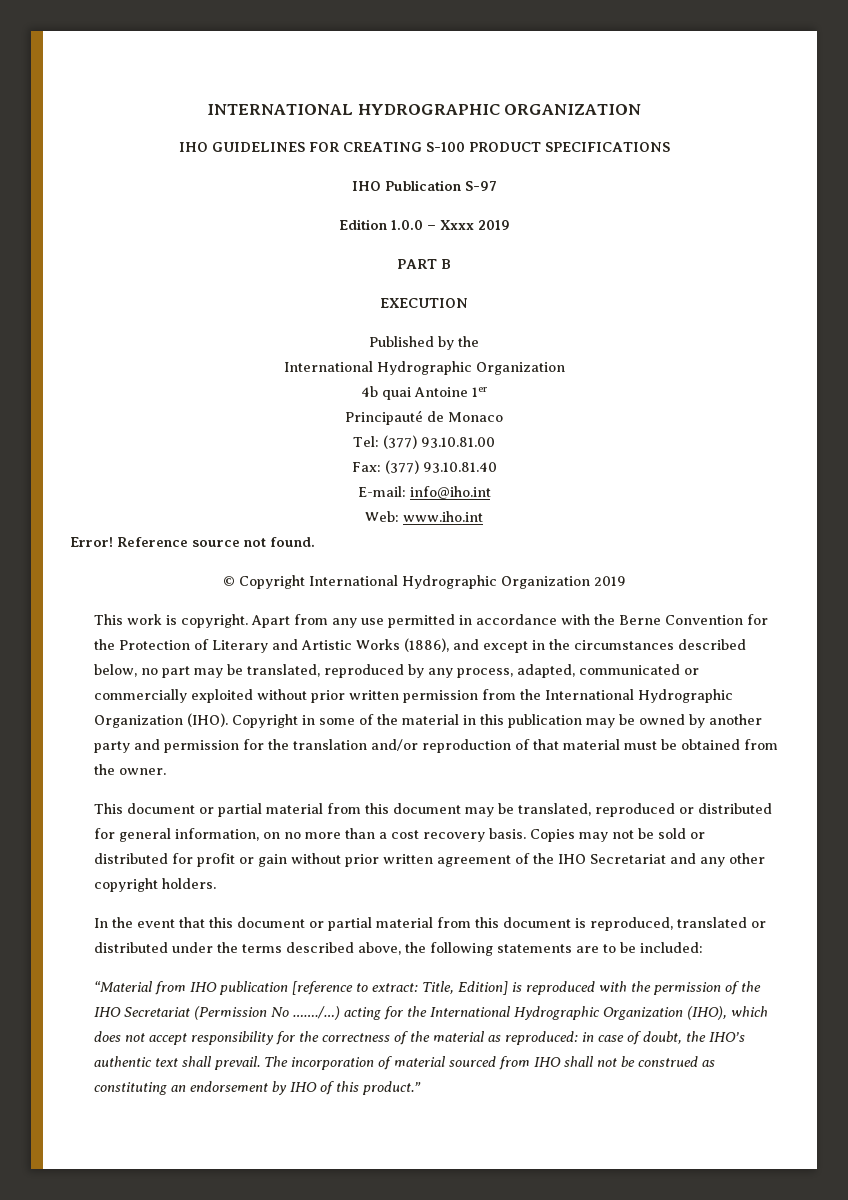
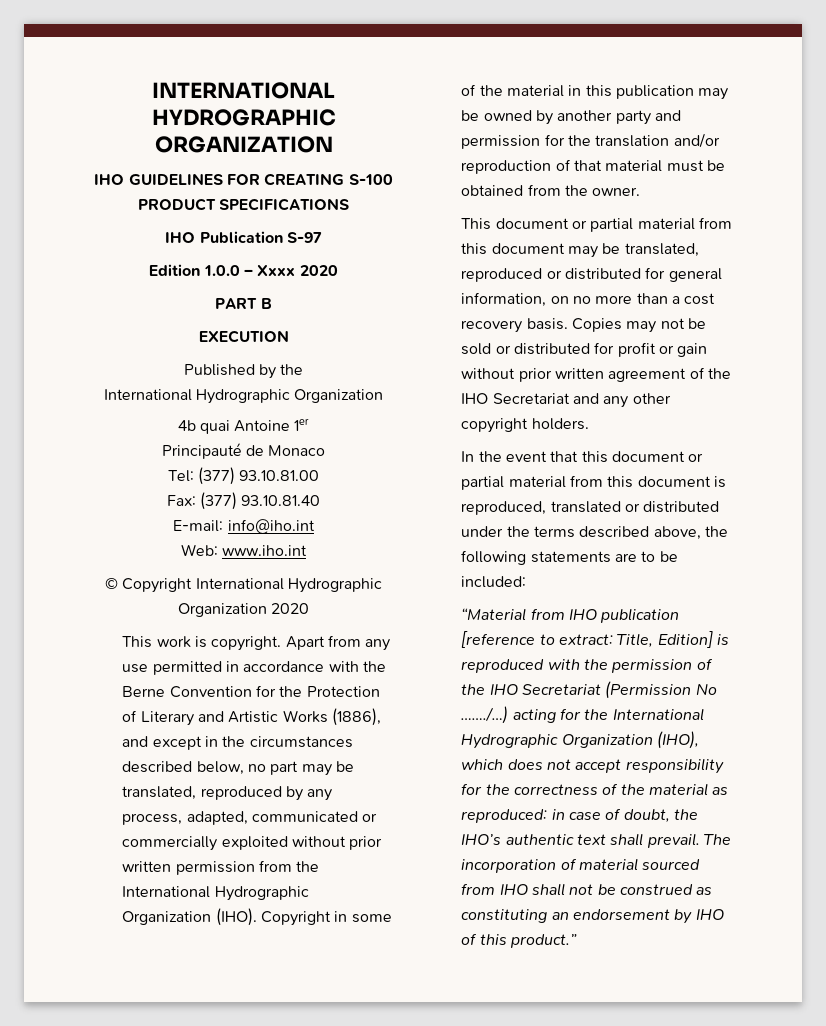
- Edition 1.0.0 – Xxxx 2019
+ Edition 1.0.0 – Xxxx 2020
- Error! Reference source not found.
- © Copyright International Hydrographic Organization 2019
+ © Copyright International Hydrographic Organization 2020

